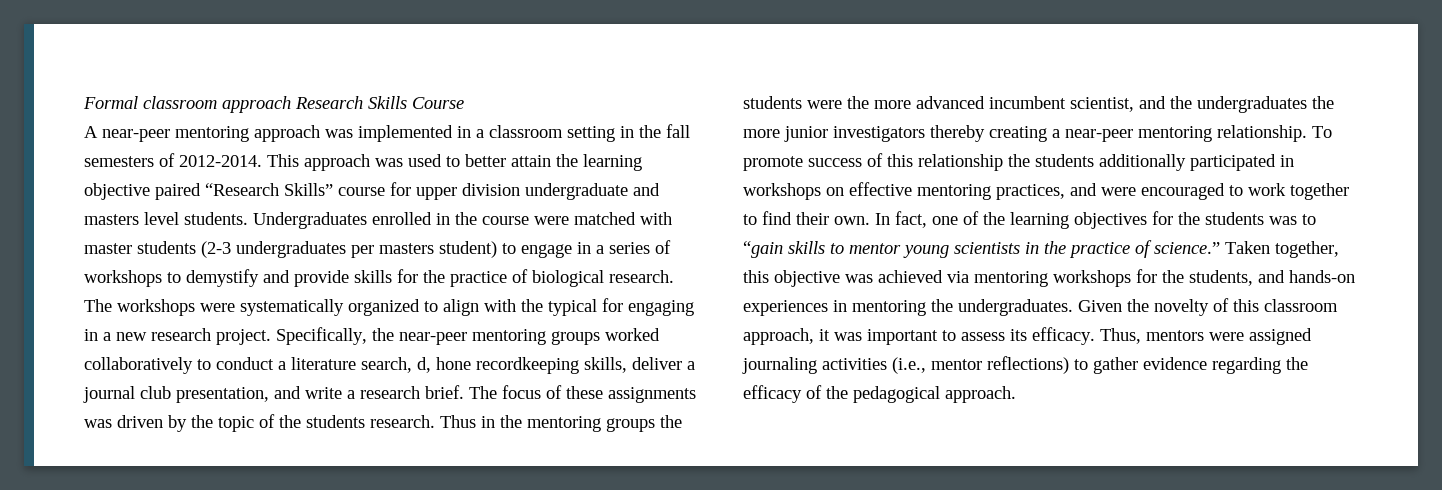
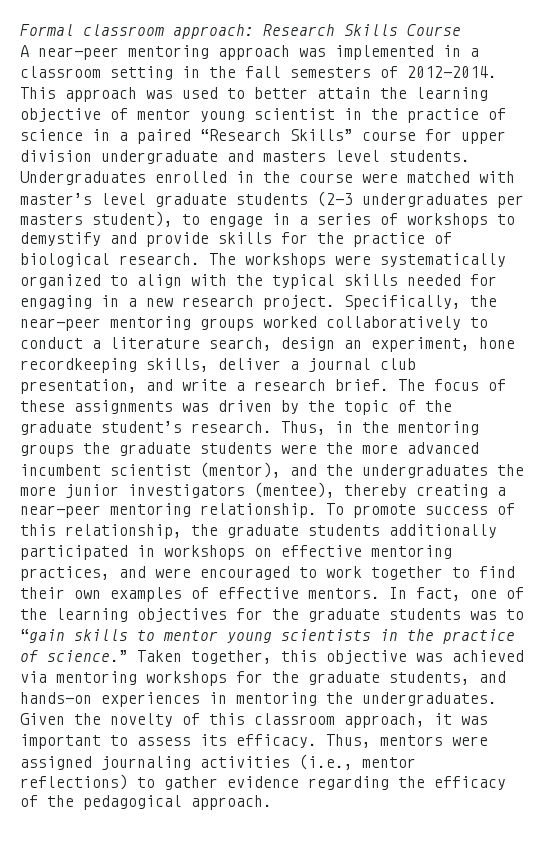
- Formal classroom approach Research Skills Course
+ Formal classroom approach: Research Skills Course
- This approach was used to better attain the learning objective paired “Research Skills” course for upper division undergraduate and masters level students.
+ This approach was used to better attain the learning objective of mentor young scientist in the practice of science in a paired “Research Skills” course for upper division undergraduate and masters level students.
- Undergraduates enrolled in the course were matched with master students (2-3 undergraduates per masters student) to engage in a series of workshops to demystify and provide skills for the practice of biological research.
+ Undergraduates enrolled in the course were matched with master’s level graduate students (2-3 undergraduates per masters student), to engage in a series of workshops to demystify and provide skills for the practice of biological research.
- The workshops were systematically organized to align with the typical for engaging in a new research project.
+ The workshops were systematically organized to align with the typical skills needed for engaging in a new research project.
- Specifically, the near-peer mentoring groups worked collaboratively to conduct a literature search, d, hone recordkeeping skills, deliver a journal club presentation, and write a research brief.
+ Specifically, the near-peer mentoring groups worked collaboratively to conduct a literature search, design an experiment, hone recordkeeping skills, deliver a journal club presentation, and write a research brief.
- The focus of these assignments was driven by the topic of the students research. Thus in the mentoring groups the students were the more advanced incumbent scientist, and the undergraduates the more junior investigators thereby creating a near-peer mentoring relationship.
+ The focus of these assignments was driven by the topic of the graduate student’s research. Thus, in the mentoring groups the graduate students were the more advanced incumbent scientist (mentor), and the undergraduates the more junior investigators (mentee), thereby creating a near-peer mentoring relationship.
- To promote success of this relationship the students additionally participated in workshops on effective mentoring practices, and were encouraged to work together to find their own.
+ To promote success of this relationship, the graduate students additionally participated in workshops on effective mentoring practices, and were encouraged to work together to find their own examples of effective mentors.
- In fact, one of the learning objectives for the students was to “gain skills to mentor young scientists in the practice of science.”
+ In fact, one of the learning objectives for the graduate students was to “gain skills to mentor young scientists in the practice of science.”
- Taken together, this objective was achieved via mentoring workshops for the students, and hands-on experiences in mentoring the undergraduates.
+ Taken together, this objective was achieved via mentoring workshops for the graduate students, and hands-on experiences in mentoring the undergraduates.

